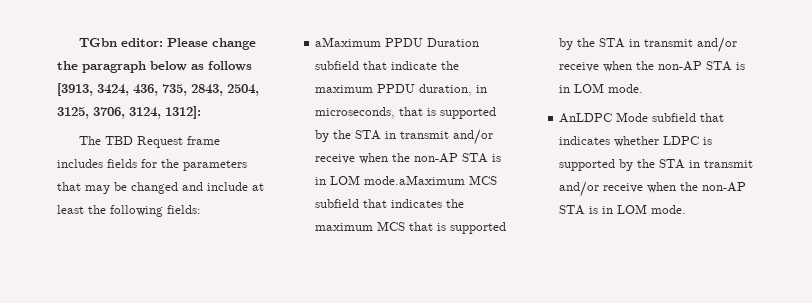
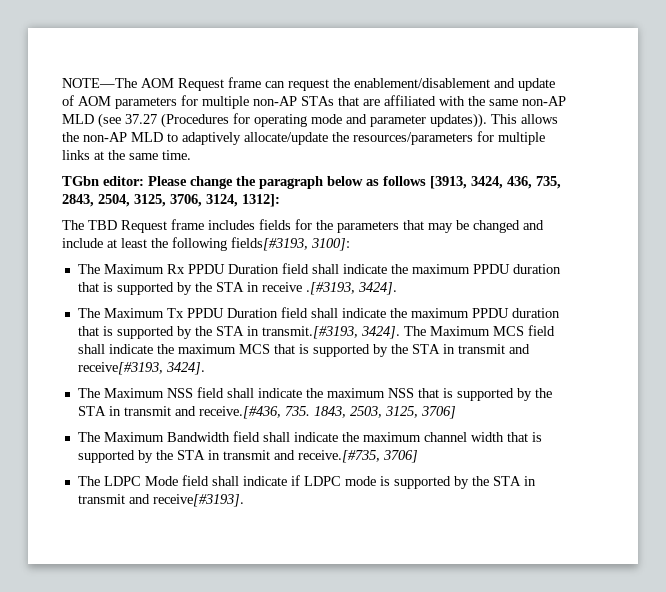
+ NOTE—The AOM Request frame can request the enablement/disablement and update of AOM parameters for multiple non-AP STAs that are affiliated with the same non-AP MLD (see 37.27 (Procedures for operating mode and parameter updates)). This allows the non-AP MLD to adaptively allocate/update the resources/parameters for multiple links at the same time.
- The TBD Request frame includes fields for the parameters that may be changed and include at least the following fields:
- aMaximum PPDU Duration subfield that indicate the maximum PPDU duration, in microseconds, that is supported by the STA in transmit and/or receive when the non-AP STA is in LOM mode.aMaximum MCS subfield that indicates the maximum MCS that is supported by the STA in transmit and/or receive when the non-AP STA is in LOM mode.
- AnLDPC Mode subfield that indicates whether LDPC is supported by the STA in transmit and/or receive when the non-AP STA is in LOM mode.
+ The TBD Request frame includes fields for the parameters that may be changed and include at least the following fields[#3193, 3100]:
+ The Maximum Rx PPDU Duration field shall indicate the maximum PPDU duration that is supported by the STA in receive .[#3193, 3424].
+ The Maximum Tx PPDU Duration field shall indicate the maximum PPDU duration that is supported by the STA in transmit.[#3193, 3424]. The Maximum MCS field shall indicate the maximum MCS that is supported by the STA in transmit and receive[#3193, 3424].
+ The Maximum NSS field shall indicate the maximum NSS that is supported by the STA in transmit and receive.[#436, 735. 1843, 2503, 3125, 3706]
+ The Maximum Bandwidth field shall indicate the maximum channel width that is supported by the STA in transmit and receive.[#735, 3706]
+ The LDPC Mode field shall indicate if LDPC mode is supported by the STA in transmit and receive[#3193].

